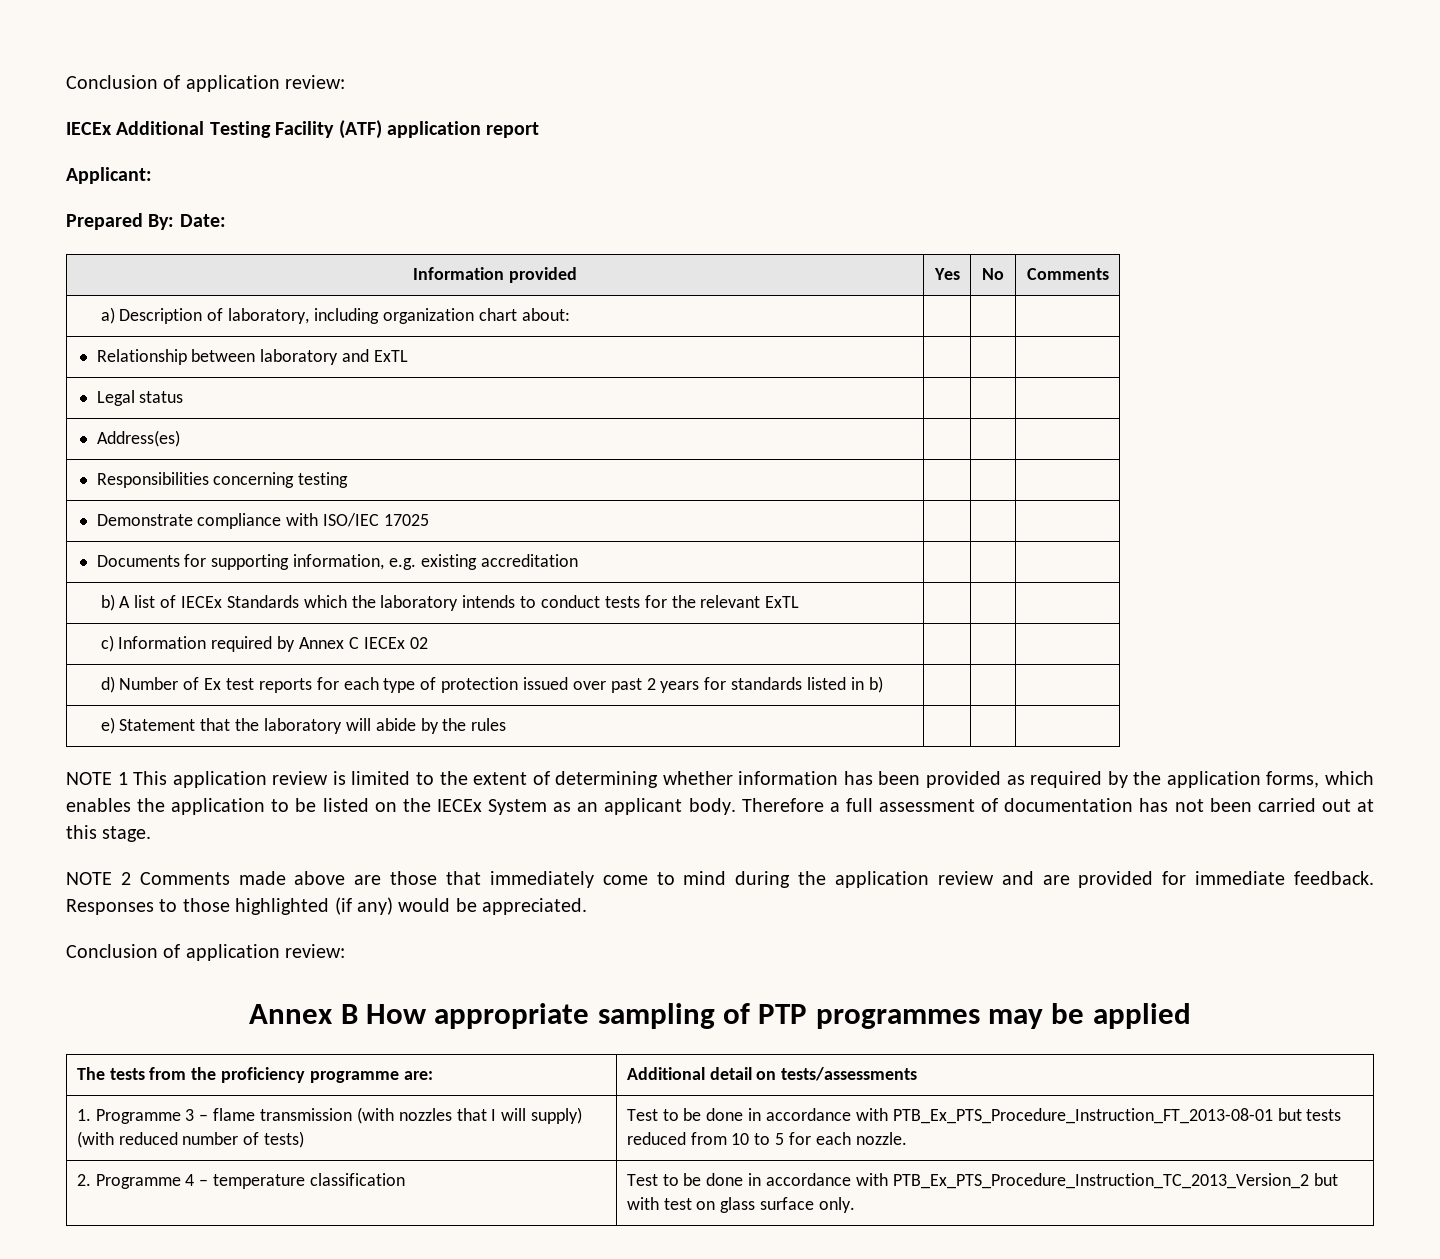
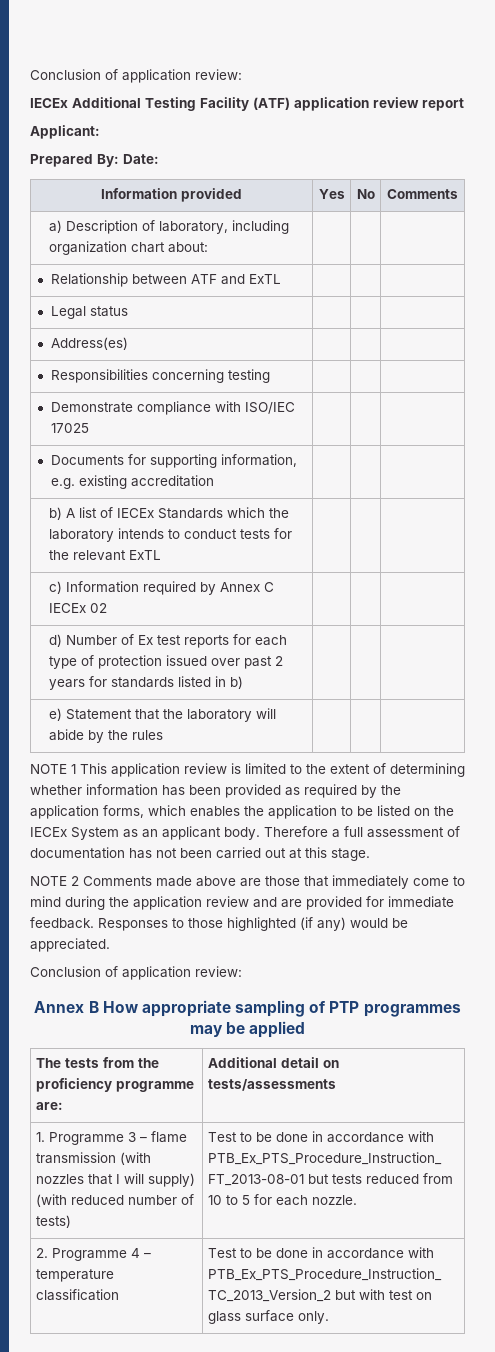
- IECEx Additional Testing Facility (ATF) application report
+ IECEx Additional Testing Facility (ATF) application review report
- Relationship between laboratory and ExTL | | |
+ Relationship between ATF and ExTL | | |

